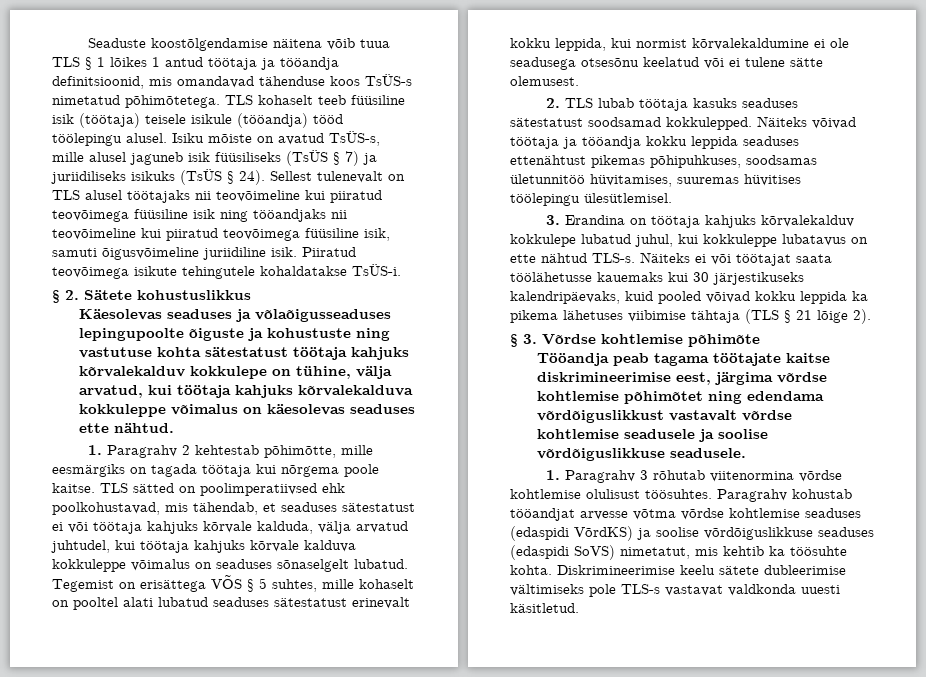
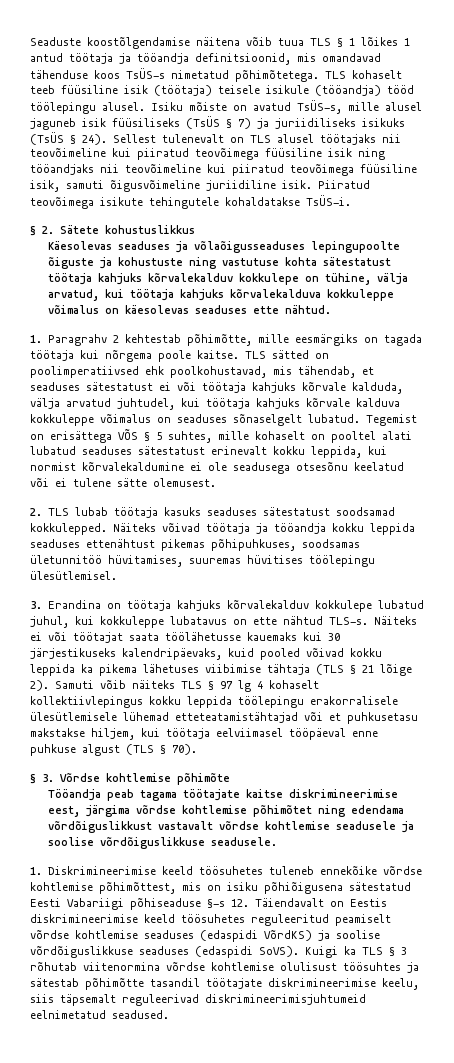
+ Samuti võib näiteks TLS § 97 lg 4 kohaselt kollektiivlepingus kokku leppida töölepingu erakorralisele ülesütlemisele lühemad etteteatamistähtajad või et puhkusetasu makstakse hiljem, kui töötaja eelviimasel tööpäeval enne puhkuse algust (TLS § 70).
- 1. Paragrahv 3 rõhutab viitenormina võrdse kohtlemise olulisust töösuhtes. Paragrahv kohustab tööandjat arvesse võtma võrdse kohtlemise seaduses (edaspidi VõrdKS) ja soolise võrdõiguslikkuse seaduses (edaspidi SoVS) nimetatut, mis kehtib ka töösuhte kohta. Diskrimineerimise keelu sätete dubleerimise vältimiseks pole TLS-s vastavat valdkonda uuesti käsitletud.
+ 1. Diskrimineerimise keeld töösuhetes tuleneb ennekõike võrdse kohtlemise põhimõttest, mis on isiku põhiõigusena sätestatud Eesti Vabariigi põhiseaduse §-s 12. Täiendavalt on Eestis diskrimineerimise keeld töösuhetes reguleeritud peamiselt võrdse kohtlemise seaduses (edaspidi VõrdKS) ja soolise võrdõiguslikkuse seaduses (edaspidi SoVS). Kuigi ka TLS § 3 rõhutab viitenormina võrdse kohtlemise olulisust töösuhtes ja sätestab põhimõtte tasandil töötajate diskrimineerimise keelu, siis täpsemalt reguleerivad diskrimineerimisjuhtumeid eelnimetatud seadused.

